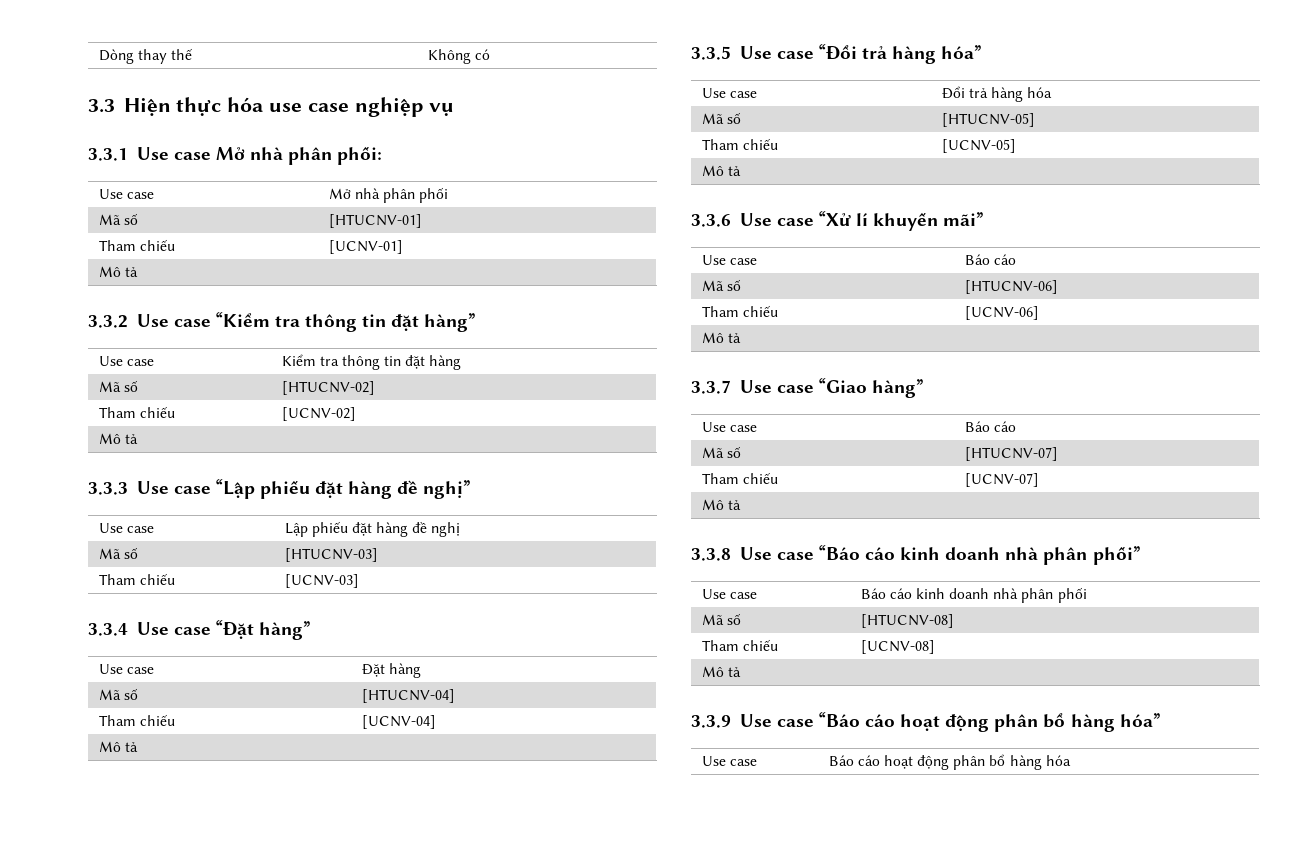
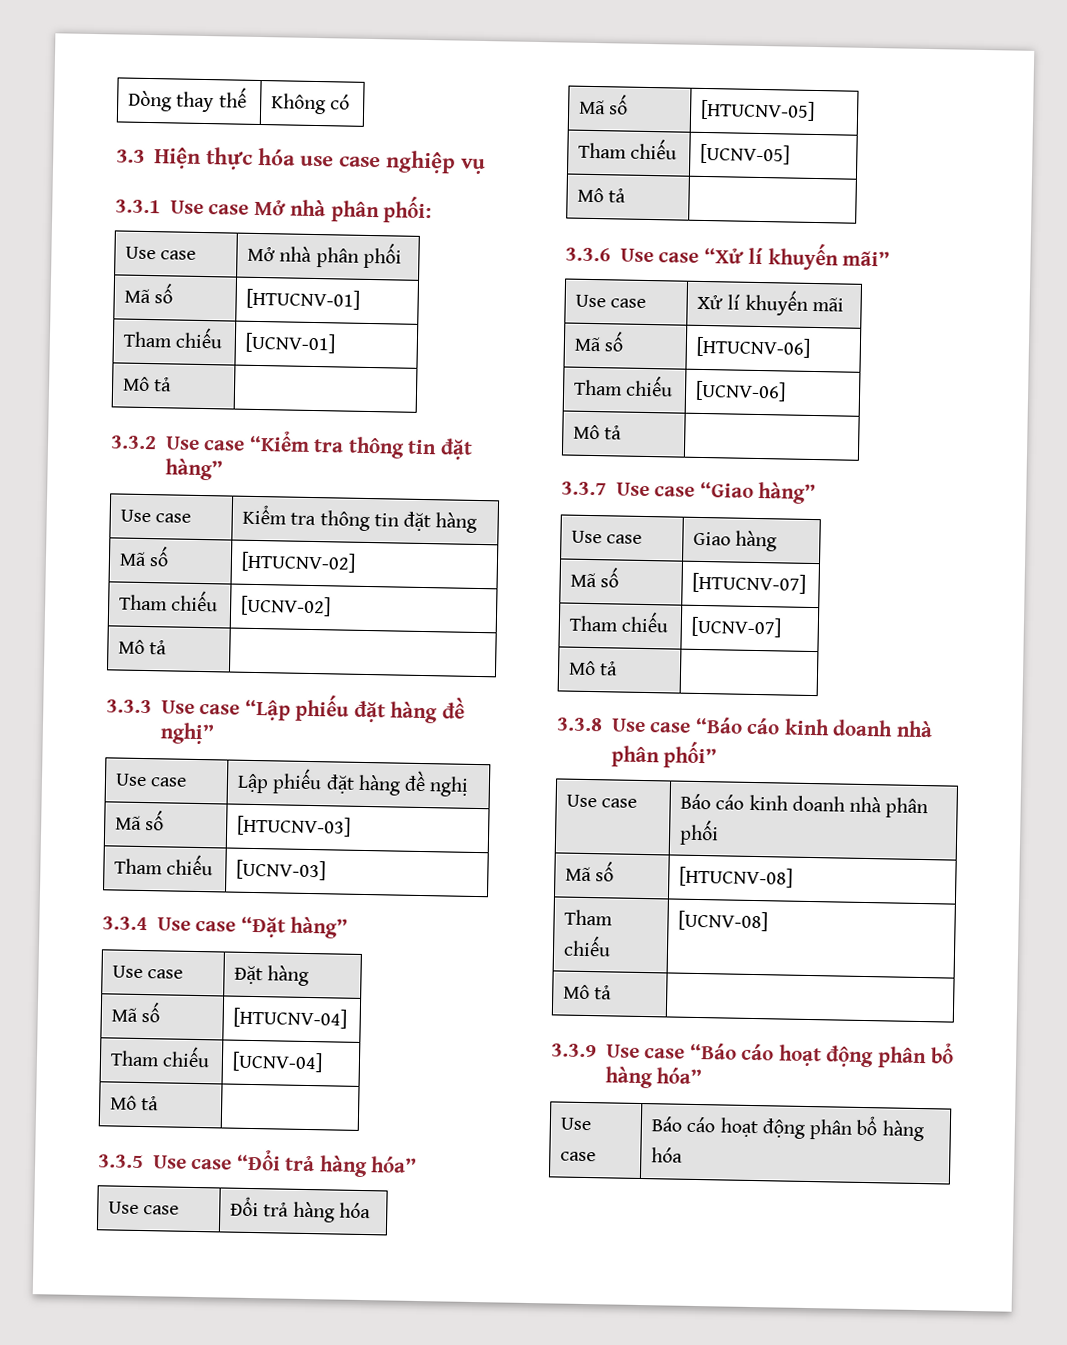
  3.3.6 Use case “Xử lí khuyến mãi”
- Use case | Báo cáo
+ Use case | Xử lí khuyến mãi
  3.3.7 Use case “Giao hàng”
- Use case | Báo cáo
+ Use case | Giao hàng

